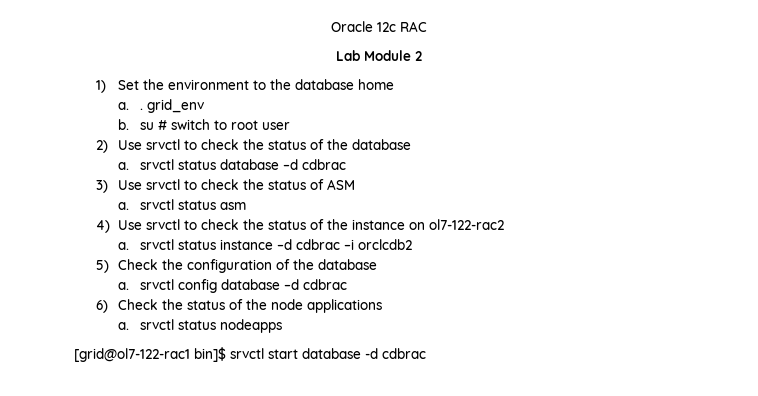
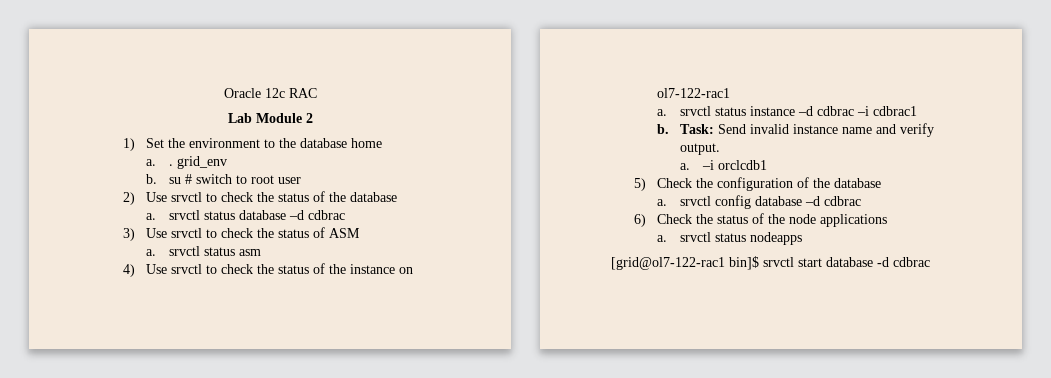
- 4) Use srvctl to check the status of the instance on ol7-122-rac2
+ 4) Use srvctl to check the status of the instance on ol7-122-rac1
- a. srvctl status instance –d cdbrac –i orclcdb2
+ a. srvctl status instance –d cdbrac –i cdbrac1
+ b. Task: Send invalid instance name and verify output.
+ a. –i orclcdb1

